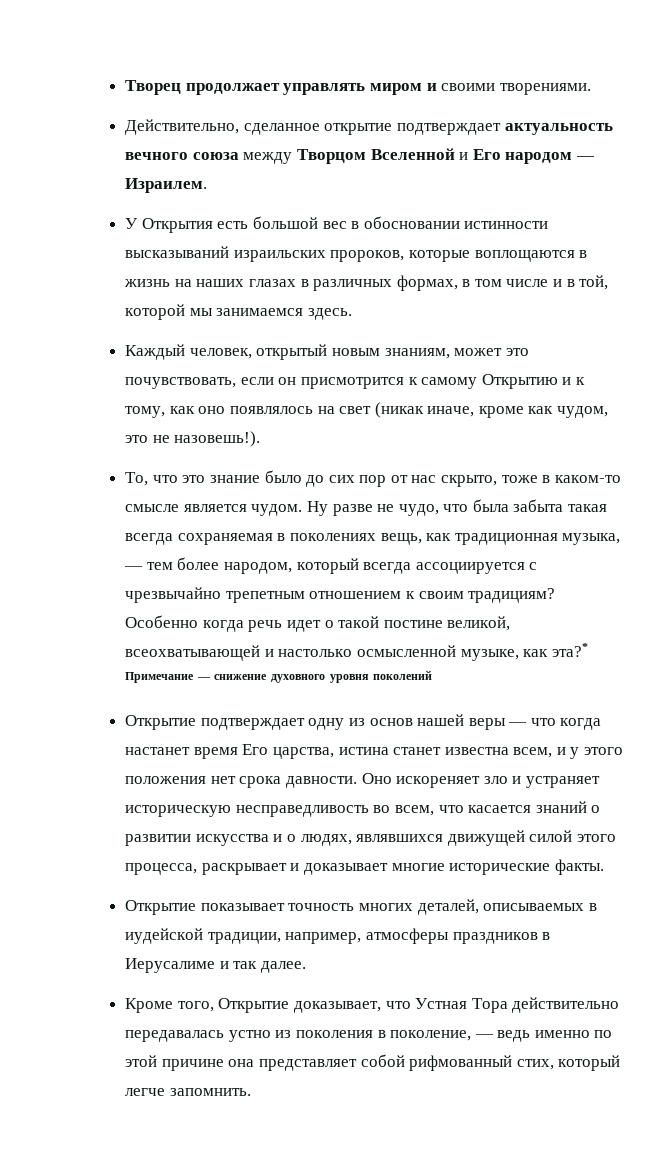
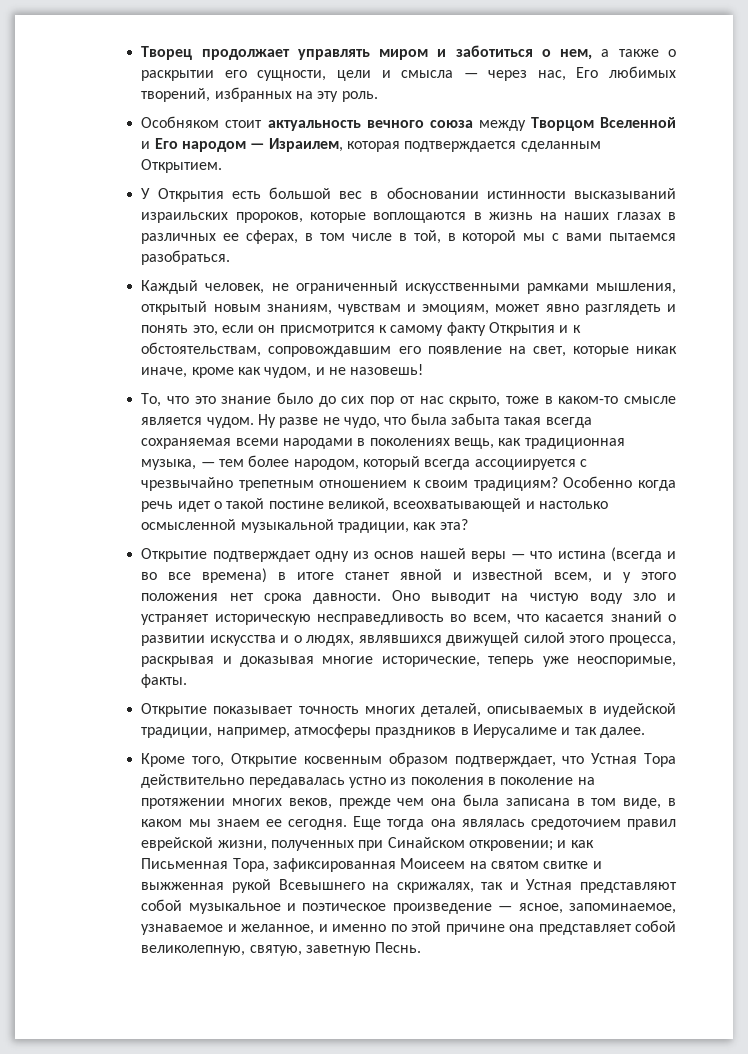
- Творец продолжает управлять миром и своими творениями.
- Действительно, сделанное открытие подтверждает актуальность вечного союза между Творцом Вселенной и Его народом — Израилем.
+ Творец продолжает управлять миром и заботиться о нем, а также о раскрытии его сущности, цели и смысла — через нас, Его любимых творений, избранных на эту роль.
+ Особняком стоит актуальность вечного союза между Творцом Вселенной и Его народом — Израилем, которая подтверждается сделанным Открытием.
- У Открытия есть большой вес в обосновании истинности высказываний израильских пророков, которые воплощаются в жизнь на наших глазах в различных формах, в том числе и в той, которой мы занимаемся здесь.
- Каждый человек, открытый новым знаниям, может это почувствовать, если он присмотрится к самому Открытию и к тому, как оно появлялось на свет (никак иначе, кроме как чудом, это не назовешь!).
+ У Открытия есть большой вес в обосновании истинности высказываний израильских пророков, которые воплощаются в жизнь на наших глазах в различных ее сферах, в том числе в той, в которой мы с вами пытаемся разобраться.
+ Каждый человек, не ограниченный искусственными рамками мышления, открытый новым знаниям, чувствам и эмоциям, может явно разглядеть и понять это, если он присмотрится к самому факту Открытия и к обстоятельствам, сопровождавшим его появление на свет, которые никак иначе, кроме как чудом, и не назовешь!
- Ну разве не чудо, что была забыта такая всегда сохраняемая в поколениях вещь, как традиционная музыка, — тем более народом, который всегда ассоциируется с чрезвычайно трепетным отношением к своим традициям?
+ Ну разве не чудо, что была забыта такая всегда сохраняемая всеми народами в поколениях вещь, как традиционная музыка, — тем более народом, который всегда ассоциируется с чрезвычайно трепетным отношением к своим традициям?
- Особенно когда речь идет о такой постине великой, всеохватывающей и настолько осмысленной музыке, как эта?* Примечание — снижение духовного уровня поколений
+ Особенно когда речь идет о такой постине великой, всеохватывающей и настолько осмысленной музыкальной традиции, как эта?
- Открытие подтверждает одну из основ нашей веры — что когда настанет время Его царства, истина станет известна всем, и у этого положения нет срока давности.
+ Открытие подтверждает одну из основ нашей веры — что истина (всегда и во все времена) в итоге станет явной и известной всем, и у этого положения нет срока давности.
- Оно искореняет зло и устраняет историческую несправедливость во всем, что касается знаний о развитии искусства и о людях, являвшихся движущей силой этого процесса, раскрывает и доказывает многие исторические факты.
+ Оно выводит на чистую воду зло и устраняет историческую несправедливость во всем, что касается знаний о развитии искусства и о людях, являвшихся движущей силой этого процесса, раскрывая и доказывая многие исторические, теперь уже неоспоримые, факты.
- Кроме того, Открытие доказывает, что Устная Тора действительно передавалась устно из поколения в поколение, — ведь именно по этой причине она представляет собой рифмованный стих, который легче запомнить.
+ Кроме того, Открытие косвенным образом подтверждает, что Устная Тора действительно передавалась устно из поколения в поколение на протяжении многих веков, прежде чем она была записана в том виде, в каком мы знаем ее сегодня. Еще тогда она являлась средоточием правил еврейской жизни, полученных при Синайском откровении; и как Письменная Тора, зафиксированная Моисеем на святом свитке и выжженная рукой Всевышнего на скрижалях, так и Устная представляют собой музыкальное и поэтическое произведение — ясное, запоминаемое, узнаваемое и желанное, и именно по этой причине она представляет собой великолепную, святую, заветную Песнь.

